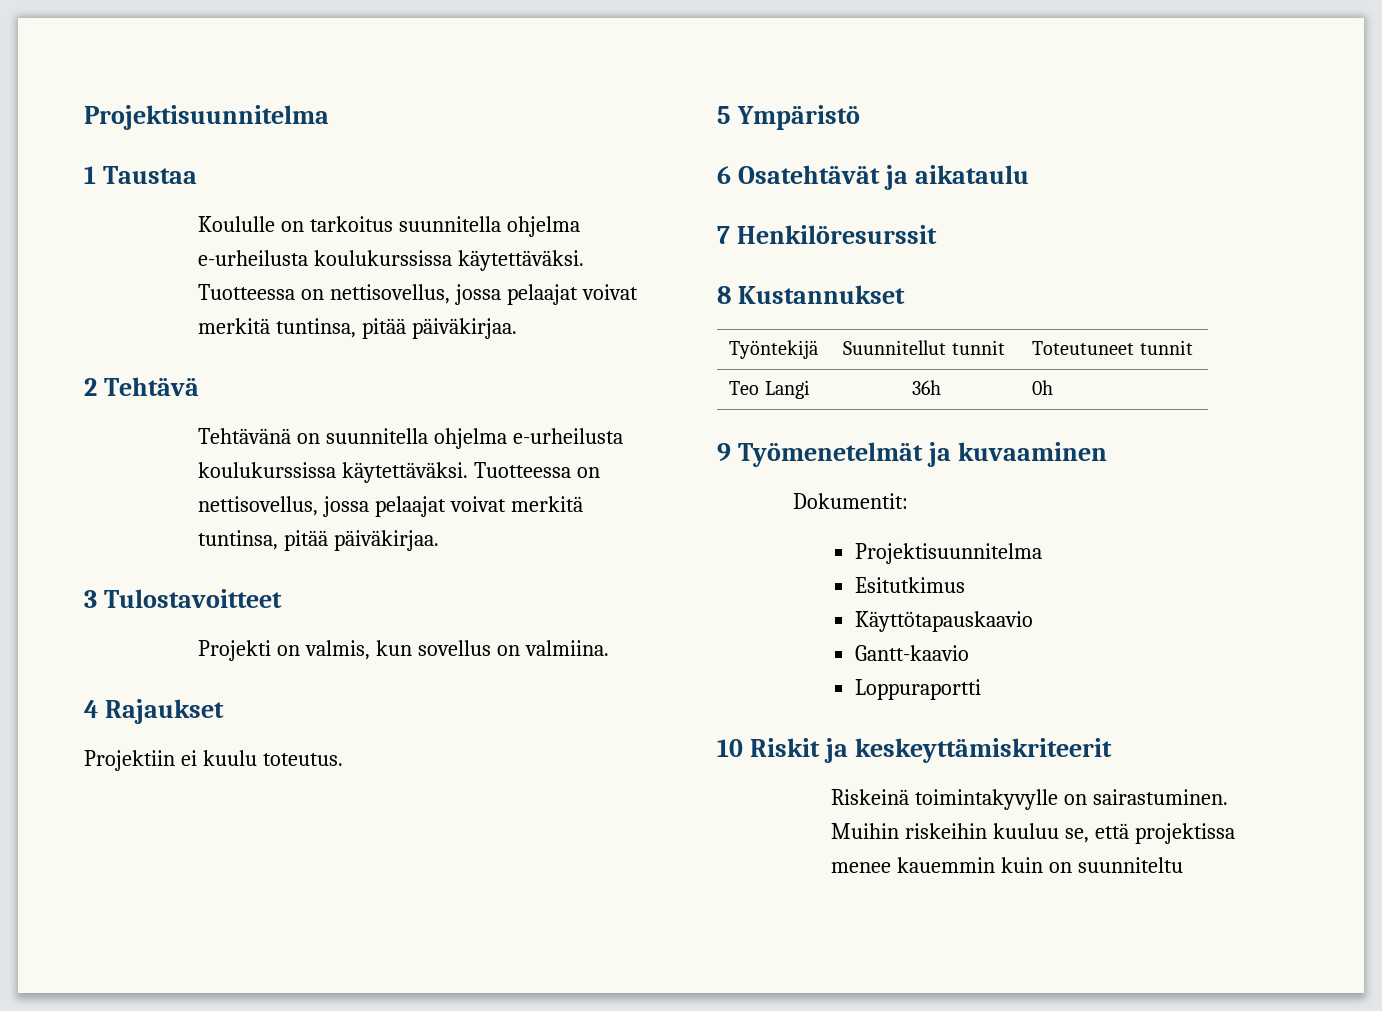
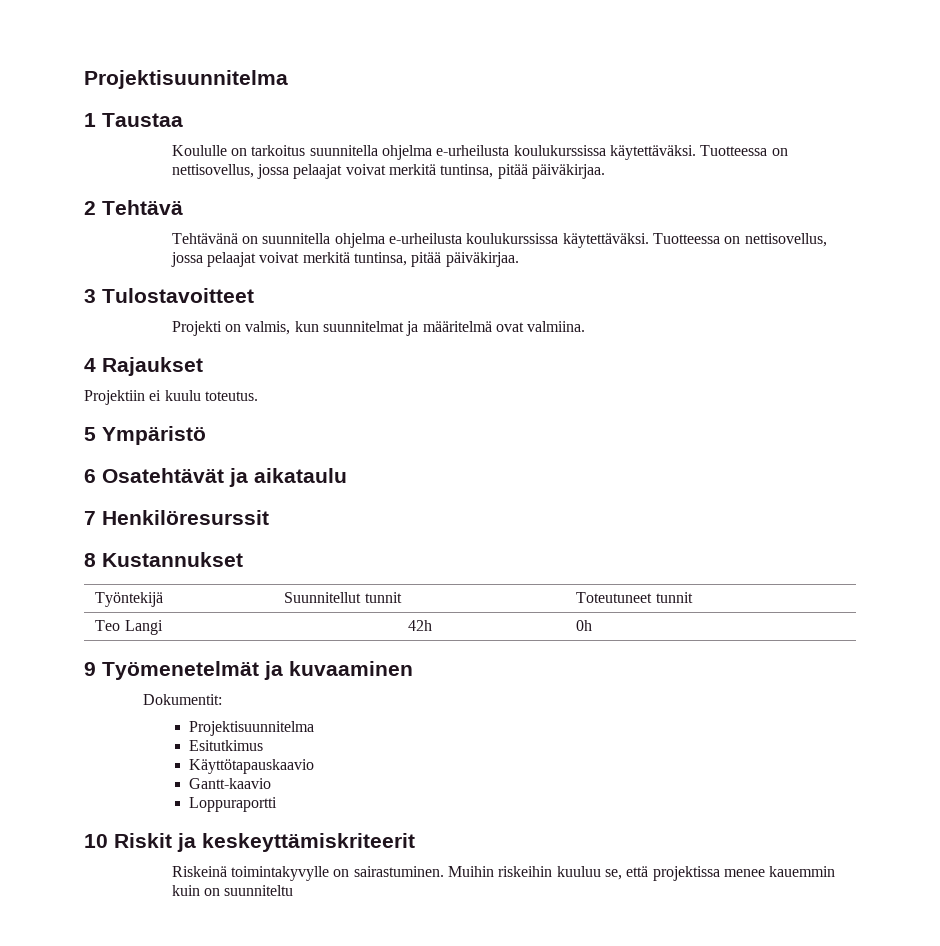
- Projekti on valmis, kun sovellus on valmiina.
+ Projekti on valmis, kun suunnitelmat ja määritelmä ovat valmiina.
- Teo Langi | 36h | 0h
+ Teo Langi | 42h | 0h

